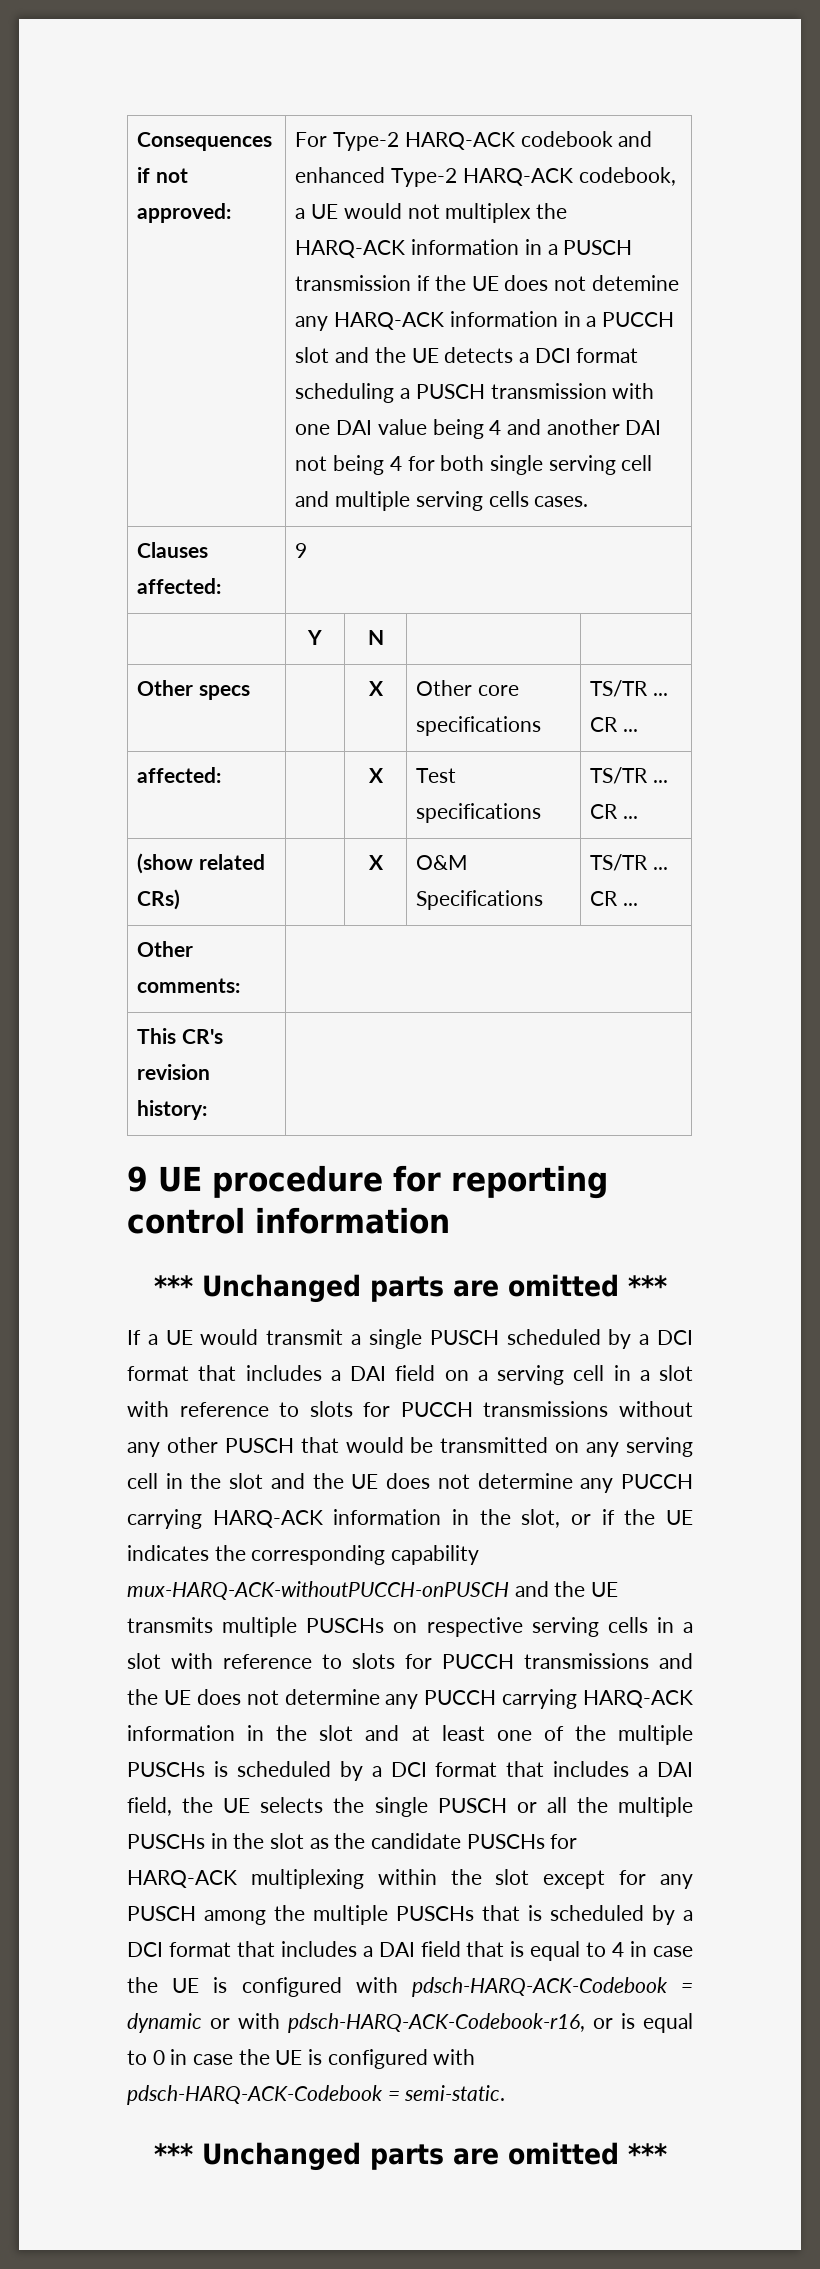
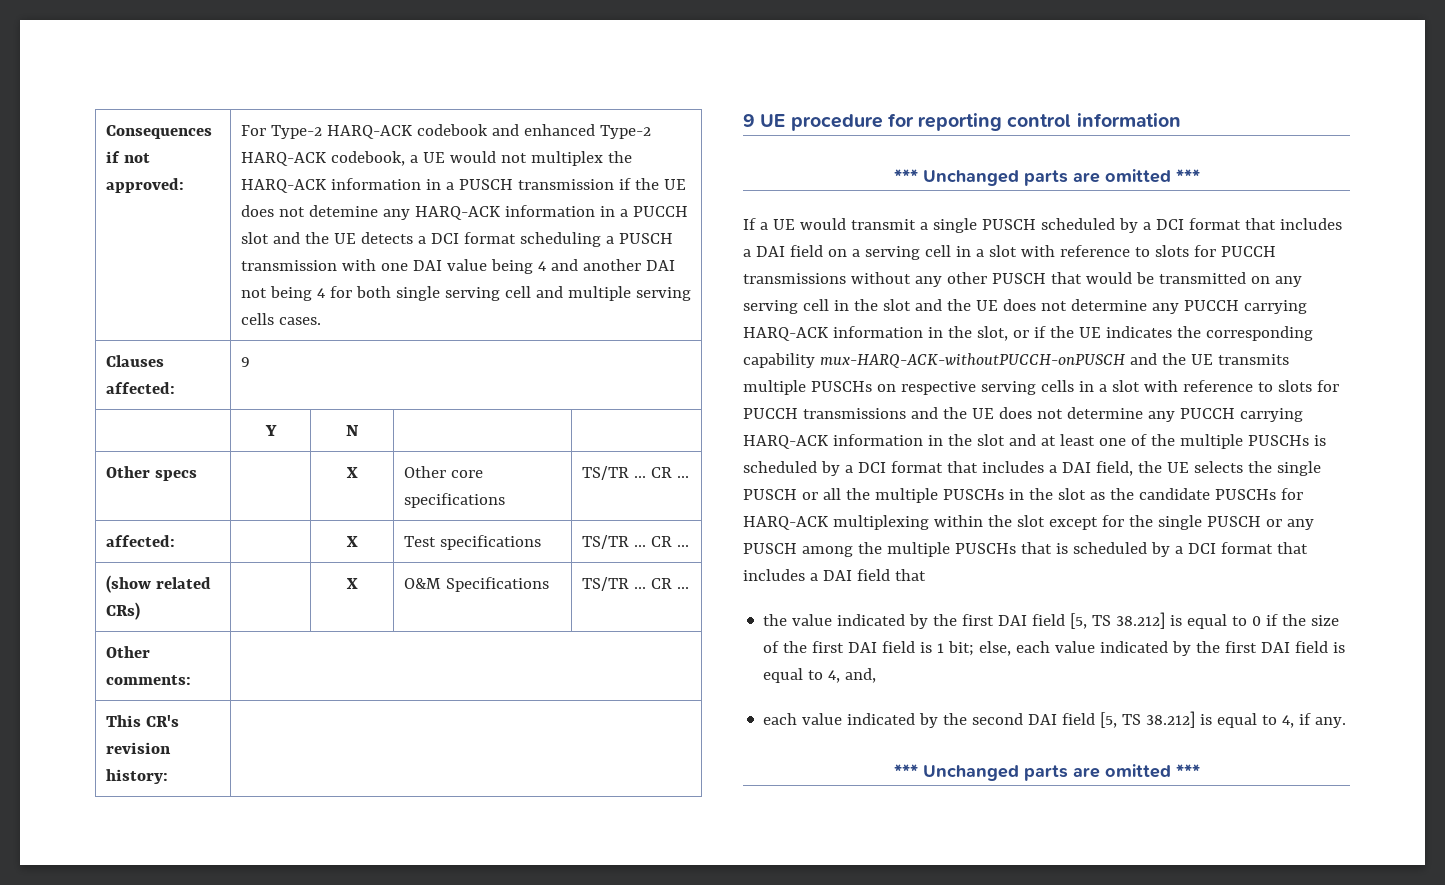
- If a UE would transmit a single PUSCH scheduled by a DCI format that includes a DAI field on a serving cell in a slot with reference to slots for PUCCH transmissions without any other PUSCH that would be transmitted on any serving cell in the slot and the UE does not determine any PUCCH carrying HARQ-ACK information in the slot, or if the UE indicates the corresponding capability mux-HARQ-ACK-withoutPUCCH-onPUSCH and the UE transmits multiple PUSCHs on respective serving cells in a slot with reference to slots for PUCCH transmissions and the UE does not determine any PUCCH carrying HARQ-ACK information in the slot and at least one of the multiple PUSCHs is scheduled by a DCI format that includes a DAI field, the UE selects the single PUSCH or all the multiple PUSCHs in the slot as the candidate PUSCHs for HARQ-ACK multiplexing within the slot except for any PUSCH among the multiple PUSCHs that is scheduled by a DCI format that includes a DAI field that is equal to 4 in case the UE is configured with pdsch-HARQ-ACK-Codebook = dynamic or with pdsch-HARQ-ACK-Codebook-r16, or is equal to 0 in case the UE is configured with pdsch-HARQ-ACK-Codebook = semi-static.
+ If a UE would transmit a single PUSCH scheduled by a DCI format that includes a DAI field on a serving cell in a slot with reference to slots for PUCCH transmissions without any other PUSCH that would be transmitted on any serving cell in the slot and the UE does not determine any PUCCH carrying HARQ-ACK information in the slot, or if the UE indicates the corresponding capability mux-HARQ-ACK-withoutPUCCH-onPUSCH and the UE transmits multiple PUSCHs on respective serving cells in a slot with reference to slots for PUCCH transmissions and the UE does not determine any PUCCH carrying HARQ-ACK information in the slot and at least one of the multiple PUSCHs is scheduled by a DCI format that includes a DAI field, the UE selects the single PUSCH or all the multiple PUSCHs in the slot as the candidate PUSCHs for HARQ-ACK multiplexing within the slot except for the single PUSCH or any PUSCH among the multiple PUSCHs that is scheduled by a DCI format that includes a DAI field that
+ the value indicated by the first DAI field [5, TS 38.212] is equal to 0 if the size of the first DAI field is 1 bit; else, each value indicated by the first DAI field is equal to 4, and,
+ each value indicated by the second DAI field [5, TS 38.212] is equal to 4, if any.

